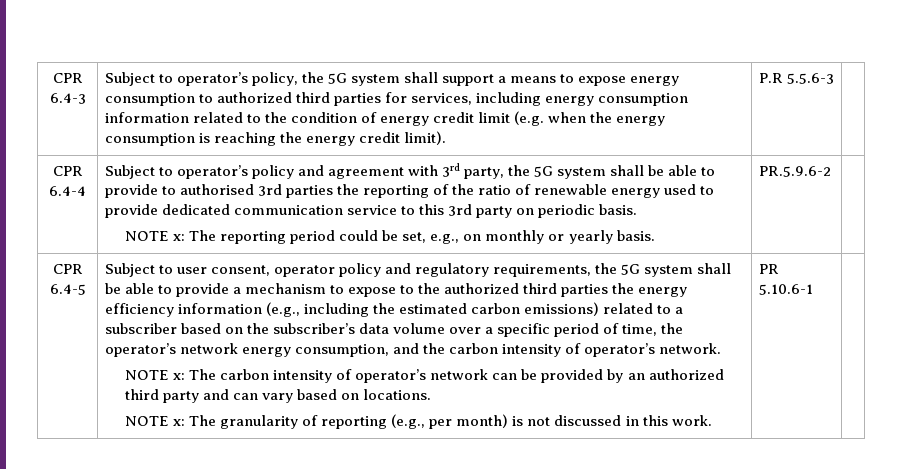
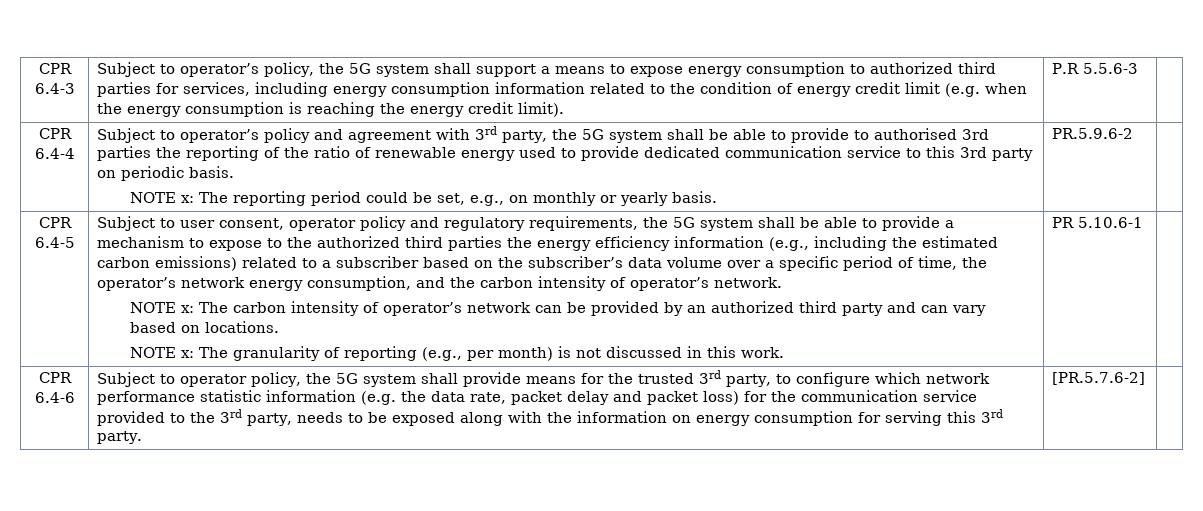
+ CPR 6.4-6 | Subject to operator policy, the 5G system shall provide means for the trusted 3rd party, to configure which network performance statistic information (e.g. the data rate, packet delay and packet loss) for the communication service provided to the 3rd party, needs to be exposed along with the information on energy consumption for serving this 3rd party. | [PR.5.7.6-2]

